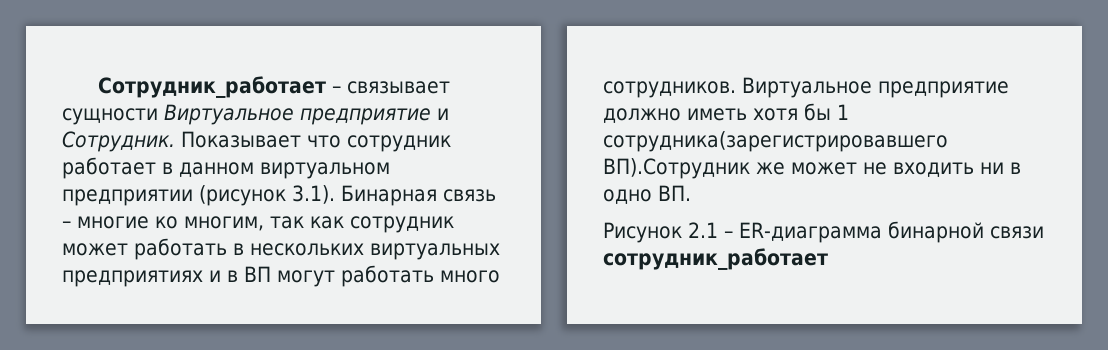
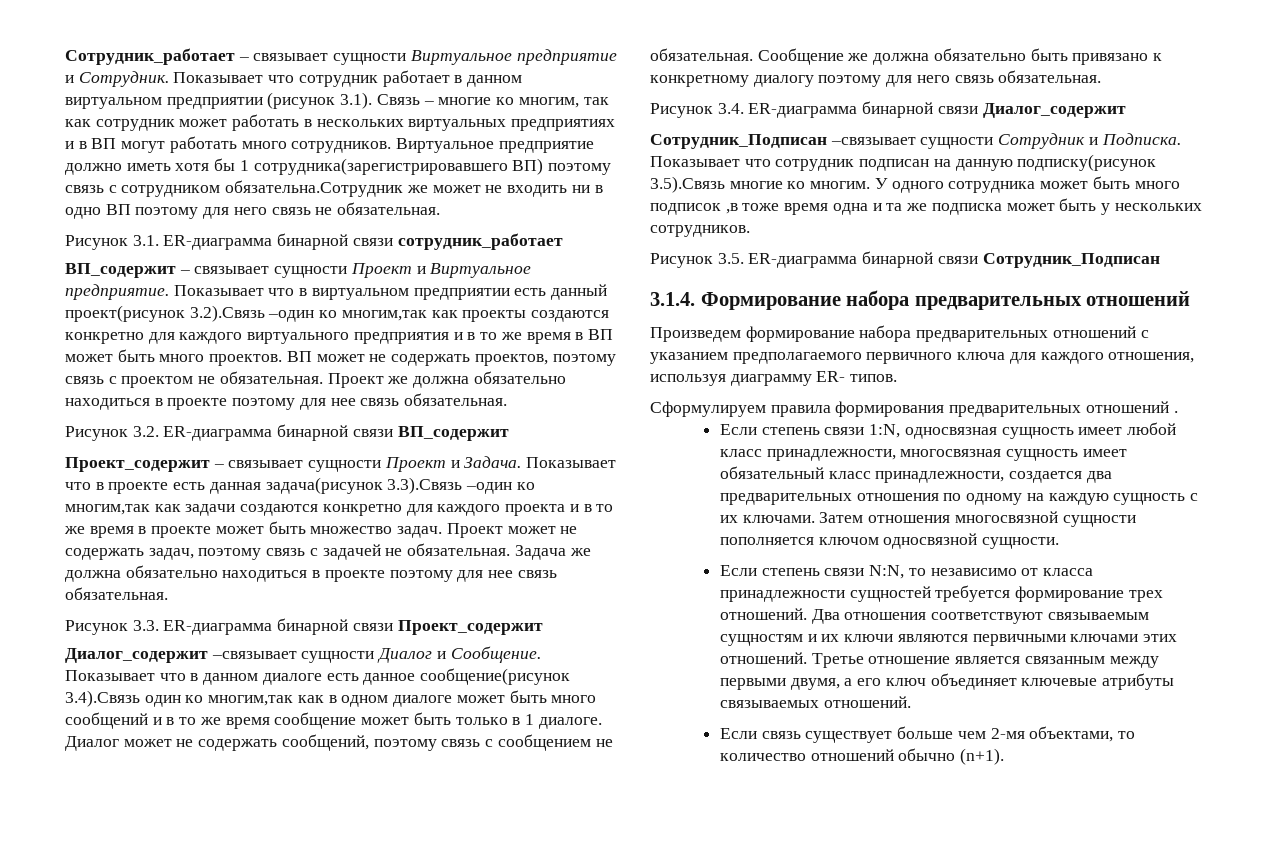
- Показывает что сотрудник работает в данном виртуальном предприятии (рисунок 3.1). Бинарная связь – многие ко многим, так как сотрудник может работать в нескольких виртуальных предприятиях и в ВП могут работать много сотрудников.
+ Показывает что сотрудник работает в данном виртуальном предприятии (рисунок 3.1). Связь – многие ко многим, так как сотрудник может работать в нескольких виртуальных предприятиях и в ВП могут работать много сотрудников.
- Виртуальное предприятие должно иметь хотя бы 1 сотрудника(зарегистрировавшего ВП).Сотрудник же может не входить ни в одно ВП.
- Рисунок 2.1 – ER-диаграмма бинарной связи сотрудник_работает
+ Виртуальное предприятие должно иметь хотя бы 1 сотрудника(зарегистрировавшего ВП) поэтому связь с сотрудником обязательна.Сотрудник же может не входить ни в одно ВП поэтому для него связь не обязательная.
+ Рисунок 3.1. ER-диаграмма бинарной связи сотрудник_работает
+ ВП_содержит – связывает сущности Проект и Виртуальное предприятие. Показывает что в виртуальном предприятии есть данный проект(рисунок 3.2).Связь –один ко многим,так как проекты создаются конкретно для каждого виртуального предприятия и в то же время в ВП может быть много проектов. ВП может не содержать проектов, поэтому связь с проектом не обязательная. Проект же должна обязательно находиться в проекте поэтому для нее связь обязательная.
+ Рисунок 3.2. ER-диаграмма бинарной связи ВП_содержит
+ Проект_содержит – связывает сущности Проект и Задача. Показывает что в проекте есть данная задача(рисунок 3.3).Связь –один ко многим,так как задачи создаются конкретно для каждого проекта и в то же время в проекте может быть множество задач. Проект может не содержать задач, поэтому связь с задачей не обязательная. Задача же должна обязательно находиться в проекте поэтому для нее связь обязательная.
+ Рисунок 3.3. ER-диаграмма бинарной связи Проект_содержит
+ Диалог_содержит –связывает сущности Диалог и Сообщение. Показывает что в данном диалоге есть данное сообщение(рисунок 3.4).Связь один ко многим,так как в одном диалоге может быть много сообщений и в то же время сообщение может быть только в 1 диалоге. Диалог может не содержать сообщений, поэтому связь с сообщением не обязательная. Сообщение же должна обязательно быть привязано к конкретному диалогу поэтому для него связь обязательная.
+ Рисунок 3.4. ER-диаграмма бинарной связи Диалог_содержит
+ Сотрудник_Подписан –связывает сущности Сотрудник и Подписка. Показывает что сотрудник подписан на данную подписку(рисунок 3.5).Связь многие ко многим. У одного сотрудника может быть много подписок ,в тоже время одна и та же подписка может быть у нескольких сотрудников.
+ Рисунок 3.5. ER-диаграмма бинарной связи Сотрудник_Подписан
+ 3.1.4. Формирование набора предварительных отношений
+ Произведем формирование набора предварительных отношений с указанием предполагаемого первичного ключа для каждого отношения, используя диаграмму ER- типов.
+ Сформулируем правила формирования предварительных отношений .
+ Если степень связи 1:N, односвязная сущность имеет любой класс принадлежности, многосвязная сущность имеет обязательный класс принадлежности, создается два предварительных отношения по одному на каждую сущность с их ключами. Затем отношения многосвязной сущности пополняется ключом односвязной сущности.
+ Если степень связи N:N, то независимо от класса принадлежности сущностей требуется формирование трех отношений. Два отношения соответствуют связываемым сущностям и их ключи являются первичными ключами этих отношений. Третье отношение является связанным между первыми двумя, а его ключ объединяет ключевые атрибуты связываемых отношений.
+ Если связь существует больше чем 2-мя объектами, то количество отношений обычно (n+1).

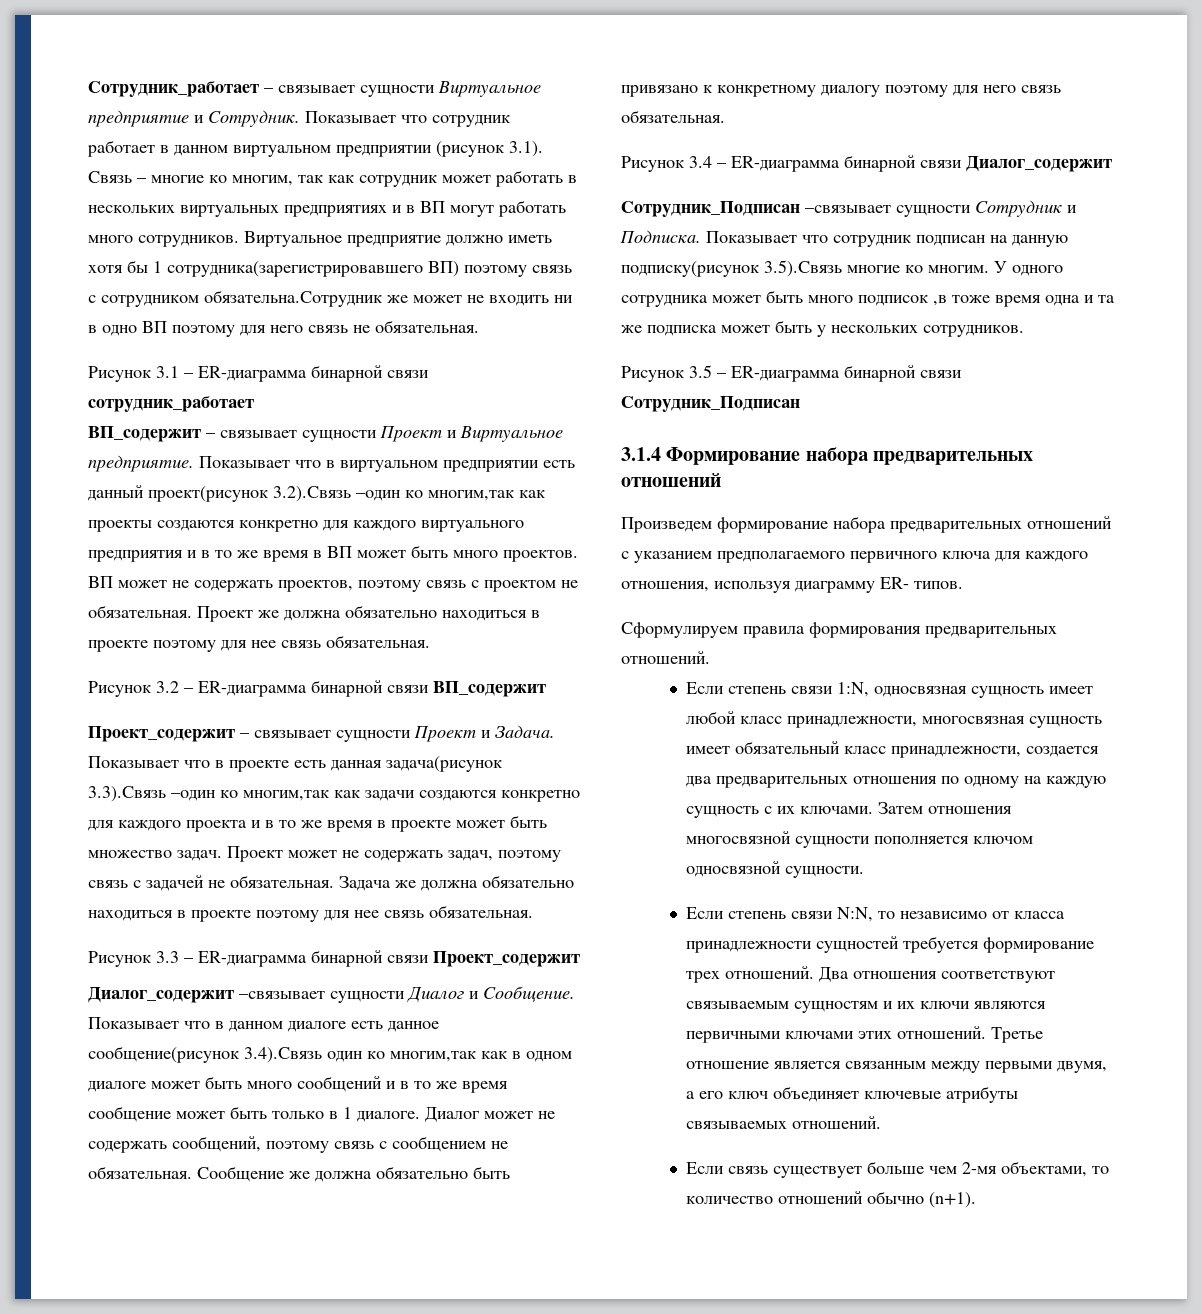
- Рисунок 3.1. ER-диаграмма бинарной связи сотрудник_работает
+ Рисунок 3.1 – ER-диаграмма бинарной связи сотрудник_работает
- Рисунок 3.2. ER-диаграмма бинарной связи ВП_содержит
+ Рисунок 3.2 – ER-диаграмма бинарной связи ВП_содержит
- Рисунок 3.3. ER-диаграмма бинарной связи Проект_содержит
+ Рисунок 3.3 – ER-диаграмма бинарной связи Проект_содержит
- Рисунок 3.4. ER-диаграмма бинарной связи Диалог_содержит
+ Рисунок 3.4 – ER-диаграмма бинарной связи Диалог_содержит
- Рисунок 3.5. ER-диаграмма бинарной связи Сотрудник_Подписан
+ Рисунок 3.5 – ER-диаграмма бинарной связи Сотрудник_Подписан
- 3.1.4. Формирование набора предварительных отношений
+ 3.1.4 Формирование набора предварительных отношений
- Сформулируем правила формирования предварительных отношений .
+ Сформулируем правила формирования предварительных отношений.

